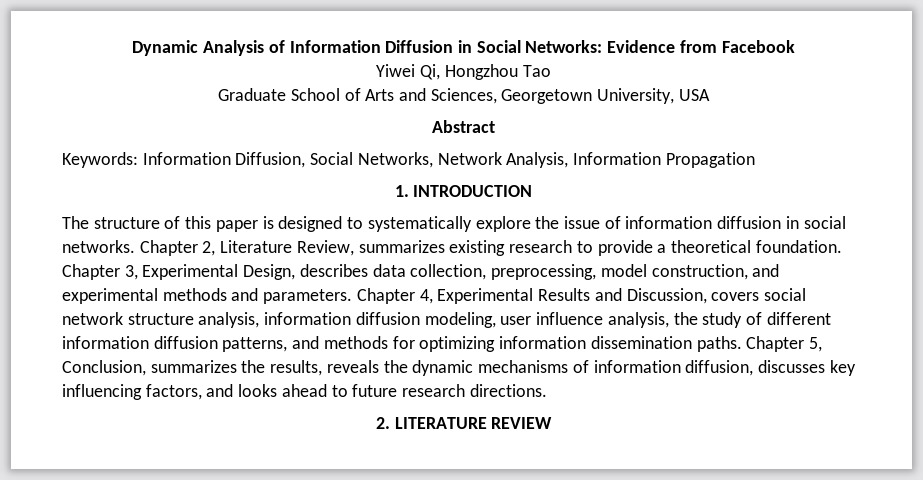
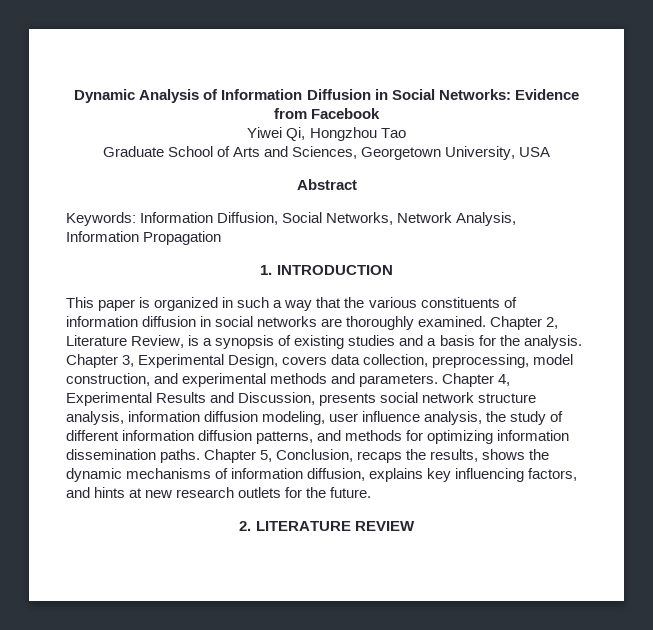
- The structure of this paper is designed to systematically explore the issue of information diffusion in social networks. Chapter 2, Literature Review, summarizes existing research to provide a theoretical foundation.
+ This paper is organized in such a way that the various constituents of information diffusion in social networks are thoroughly examined. Chapter 2, Literature Review, is a synopsis of existing studies and a basis for the analysis.
- Chapter 3, Experimental Design, describes data collection, preprocessing, model construction, and experimental methods and parameters.
+ Chapter 3, Experimental Design, covers data collection, preprocessing, model construction, and experimental methods and parameters.
- Chapter 4, Experimental Results and Discussion, covers social network structure analysis, information diffusion modeling, user influence analysis, the study of different information diffusion patterns, and methods for optimizing information dissemination paths.
+ Chapter 4, Experimental Results and Discussion, presents social network structure analysis, information diffusion modeling, user influence analysis, the study of different information diffusion patterns, and methods for optimizing information dissemination paths.
- Chapter 5, Conclusion, summarizes the results, reveals the dynamic mechanisms of information diffusion, discusses key influencing factors, and looks ahead to future research directions.
+ Chapter 5, Conclusion, recaps the results, shows the dynamic mechanisms of information diffusion, explains key influencing factors, and hints at new research outlets for the future.

